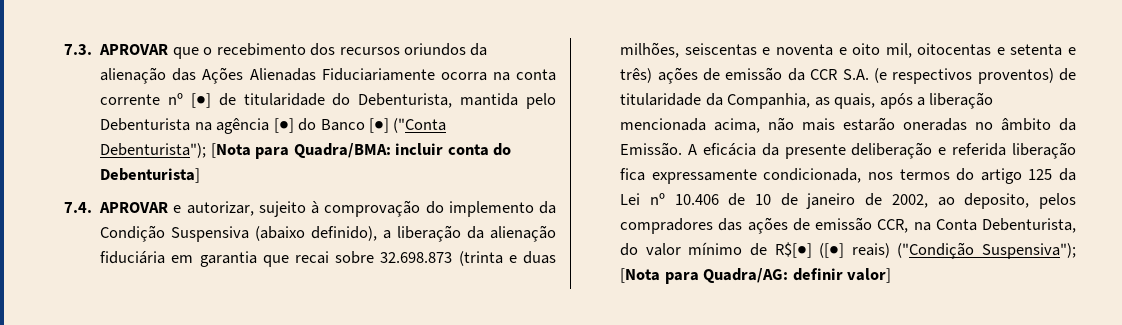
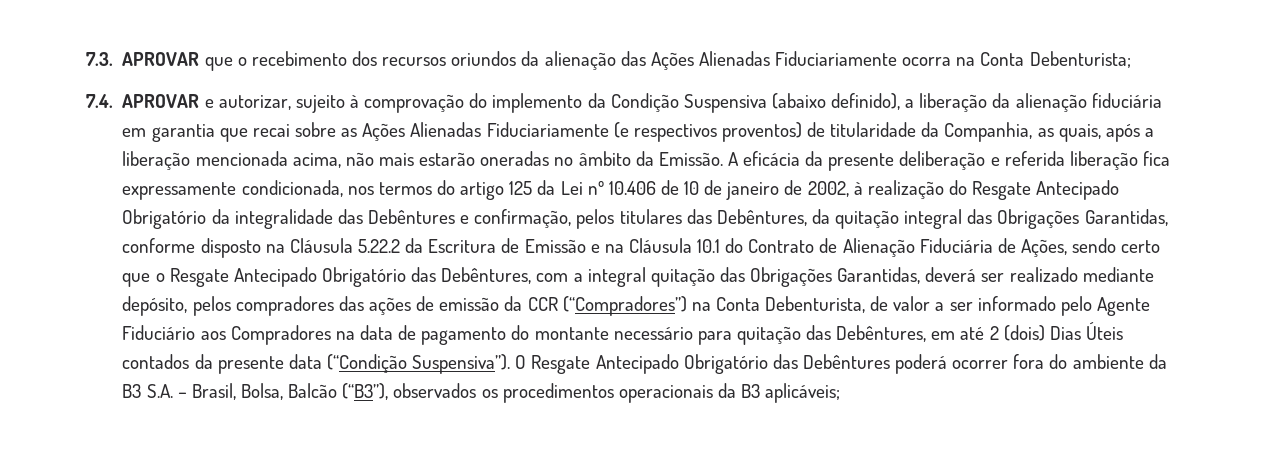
- 7.3. APROVAR que o recebimento dos recursos oriundos da alienação das Ações Alienadas Fiduciariamente ocorra na conta corrente nº [●] de titularidade do Debenturista, mantida pelo Debenturista na agência [●] do Banco [●] ("Conta Debenturista"); [Nota para Quadra/BMA: incluir conta do Debenturista]
+ 7.3. APROVAR que o recebimento dos recursos oriundos da alienação das Ações Alienadas Fiduciariamente ocorra na Conta Debenturista;
- 7.4. APROVAR e autorizar, sujeito à comprovação do implemento da Condição Suspensiva (abaixo definido), a liberação da alienação fiduciária em garantia que recai sobre 32.698.873 (trinta e duas milhões, seiscentas e noventa e oito mil, oitocentas e setenta e três) ações de emissão da CCR S.A. (e respectivos proventos) de titularidade da Companhia, as quais, após a liberação mencionada acima, não mais estarão oneradas no âmbito da Emissão.
+ 7.4. APROVAR e autorizar, sujeito à comprovação do implemento da Condição Suspensiva (abaixo definido), a liberação da alienação fiduciária em garantia que recai sobre as Ações Alienadas Fiduciariamente (e respectivos proventos) de titularidade da Companhia, as quais, após a liberação mencionada acima, não mais estarão oneradas no âmbito da Emissão.
- A eficácia da presente deliberação e referida liberação fica expressamente condicionada, nos termos do artigo 125 da Lei nº 10.406 de 10 de janeiro de 2002, ao deposito, pelos compradores das ações de emissão CCR, na Conta Debenturista, do valor mínimo de R$[●] ([●] reais) ("Condição Suspensiva"); [Nota para Quadra/AG: definir valor]
+ A eficácia da presente deliberação e referida liberação fica expressamente condicionada, nos termos do artigo 125 da Lei nº 10.406 de 10 de janeiro de 2002, à realização do Resgate Antecipado Obrigatório da integralidade das Debêntures e confirmação, pelos titulares das Debêntures, da quitação integral das Obrigações Garantidas, conforme disposto na Cláusula 5.22.2 da Escritura de Emissão e na Cláusula 10.1 do Contrato de Alienação Fiduciária de Ações, sendo certo que o Resgate Antecipado Obrigatório das Debêntures, com a integral quitação das Obrigações Garantidas, deverá ser realizado mediante depósito, pelos compradores das ações de emissão da CCR (“Compradores”) na Conta Debenturista, de valor a ser informado pelo Agente Fiduciário aos Compradores na data de pagamento do montante necessário para quitação das Debêntures, em até 2 (dois) Dias Úteis contados da presente data (“Condição Suspensiva”). O Resgate Antecipado Obrigatório das Debêntures poderá ocorrer fora do ambiente da B3 S.A. – Brasil, Bolsa, Balcão (“B3”), observados os procedimentos operacionais da B3 aplicáveis;

